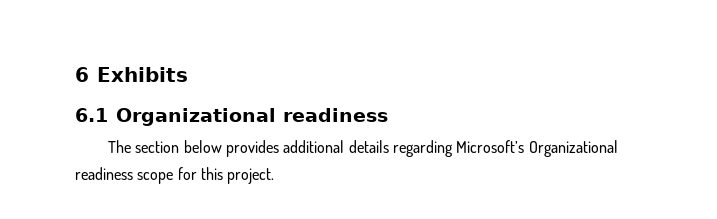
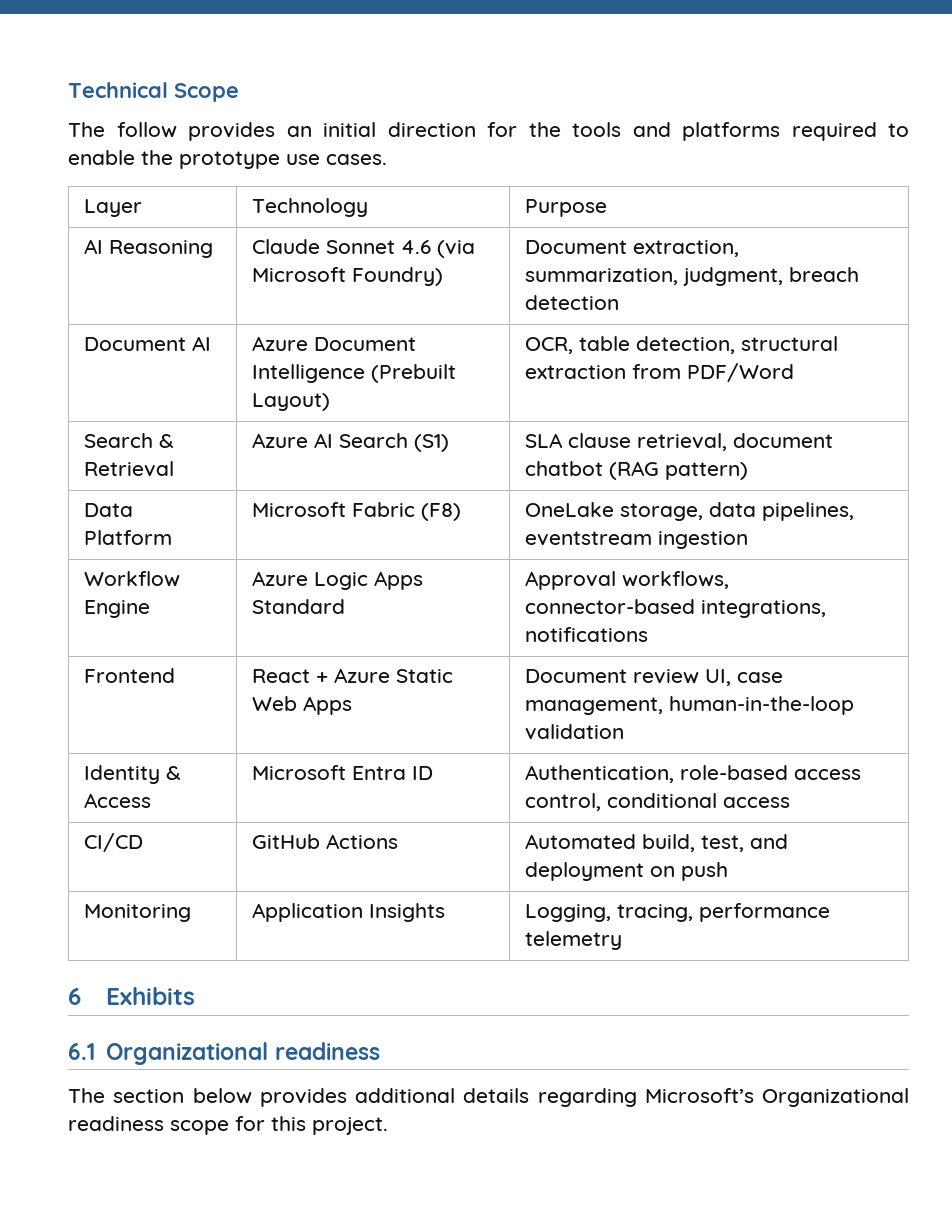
+ Technical Scope
+ The follow provides an initial direction for the tools and platforms required to enable the prototype use cases.
+ Layer | Technology | Purpose
+ AI Reasoning | Claude Sonnet 4.6 (via Microsoft Foundry) | Document extraction, summarization, judgment, breach detection
+ Document AI | Azure Document Intelligence (Prebuilt Layout) | OCR, table detection, structural extraction from PDF/Word
+ Search & Retrieval | Azure AI Search (S1) | SLA clause retrieval, document chatbot (RAG pattern)
+ Data Platform | Microsoft Fabric (F8) | OneLake storage, data pipelines, eventstream ingestion
+ Workflow Engine | Azure Logic Apps Standard | Approval workflows, connector-based integrations, notifications
+ Frontend | React + Azure Static Web Apps | Document review UI, case management, human-in-the-loop validation
+ Identity & Access | Microsoft Entra ID | Authentication, role-based access control, conditional access
+ CI/CD | GitHub Actions | Automated build, test, and deployment on push
+ Monitoring | Application Insights | Logging, tracing, performance telemetry

